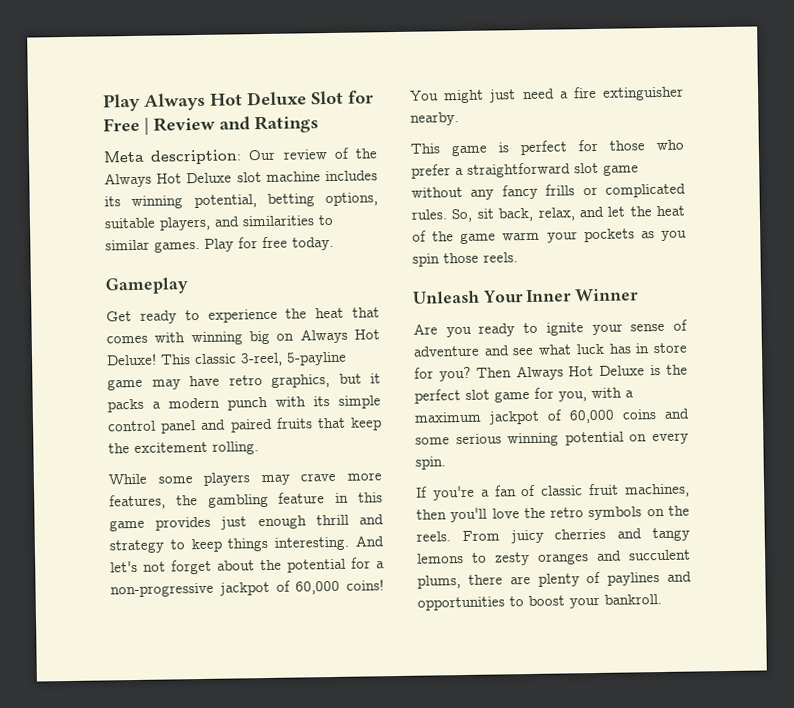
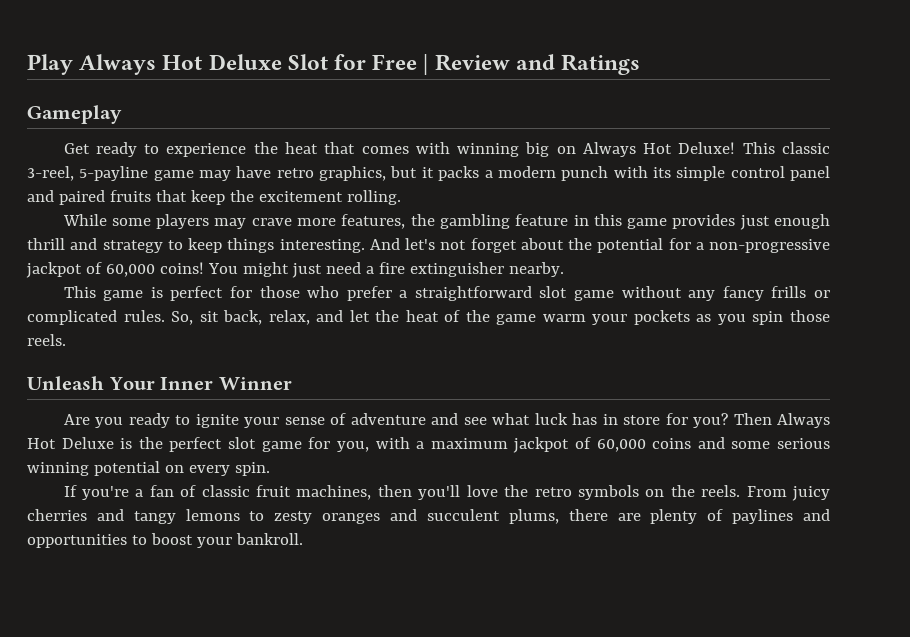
- Meta description: Our review of the Always Hot Deluxe slot machine includes its winning potential, betting options, suitable players, and similarities to similar games. Play for free today.

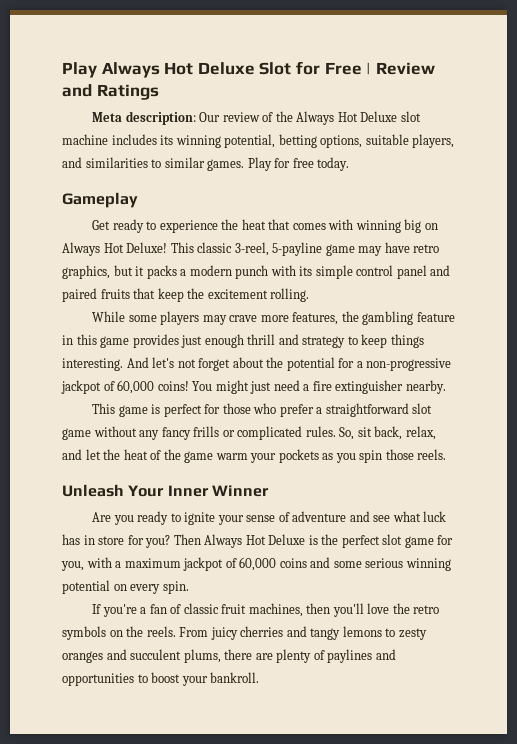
+ Meta description: Our review of the Always Hot Deluxe slot machine includes its winning potential, betting options, suitable players, and similarities to similar games. Play for free today.

